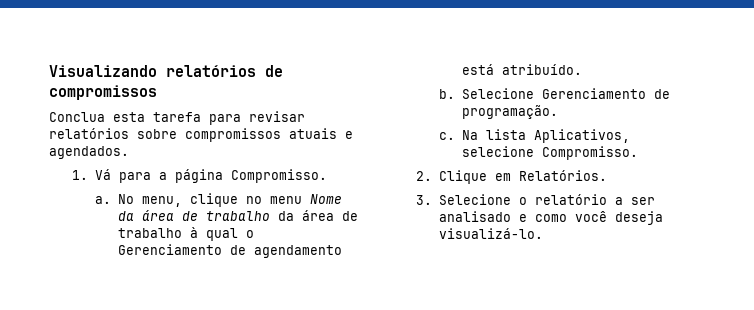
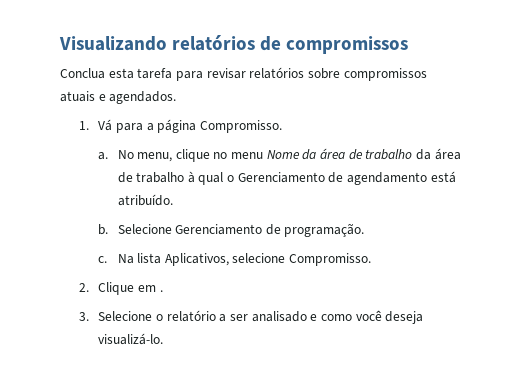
- 2. Clique em Relatórios.
+ 2. Clique em .

